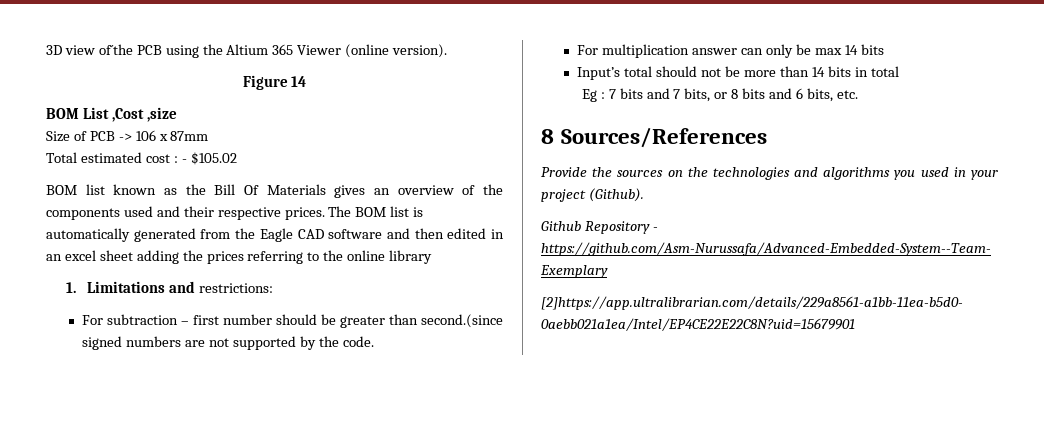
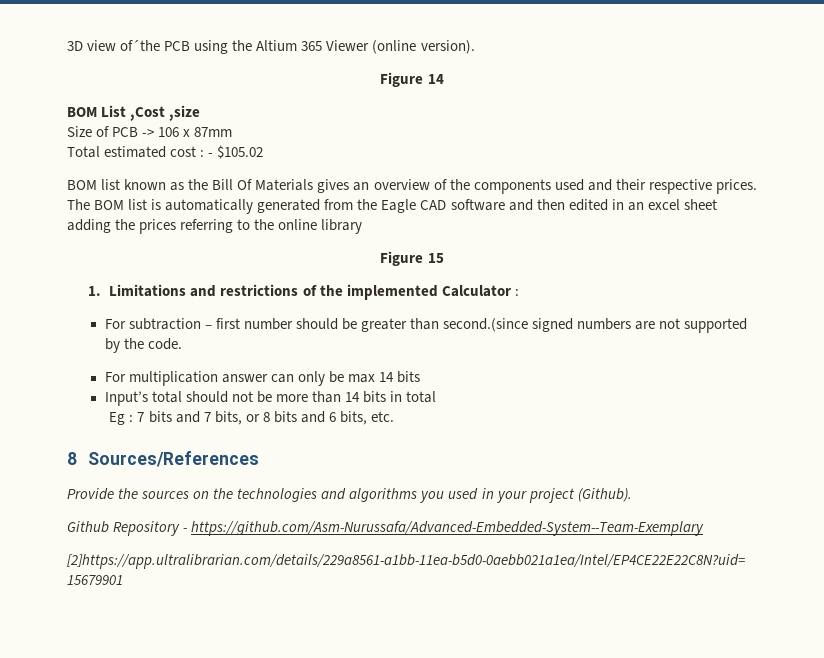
+ Figure 15
- 1. Limitations and restrictions:
+ 1. Limitations and restrictions of the implemented Calculator :

